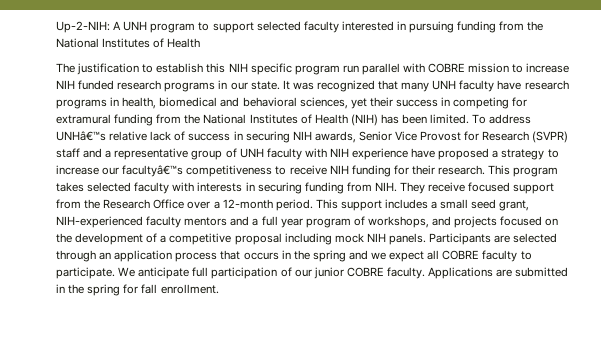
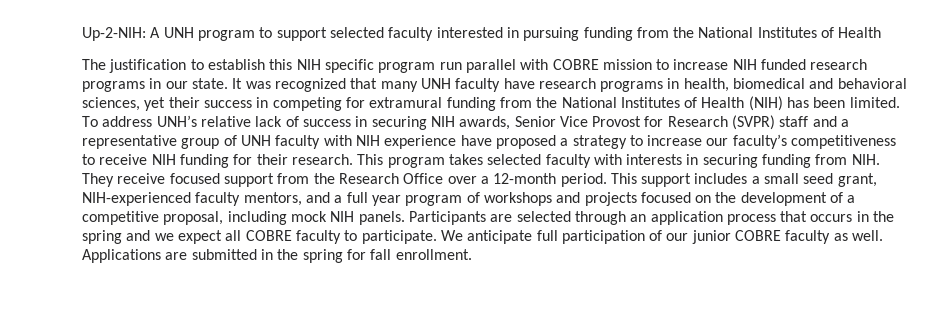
- To address UNHâ€™s relative lack of success in securing NIH awards, Senior Vice Provost for Research (SVPR) staff and a representative group of UNH faculty with NIH experience have proposed a strategy to increase our facultyâ€™s competitiveness to receive NIH funding for their research.
+ To address UNH’s relative lack of success in securing NIH awards, Senior Vice Provost for Research (SVPR) staff and a representative group of UNH faculty with NIH experience have proposed a strategy to increase our faculty’s competitiveness to receive NIH funding for their research.
- This support includes a small seed grant, NIH-experienced faculty mentors and a full year program of workshops, and projects focused on the development of a competitive proposal including mock NIH panels.
+ This support includes a small seed grant, NIH-experienced faculty mentors, and a full year program of workshops and projects focused on the development of a competitive proposal, including mock NIH panels.
- We anticipate full participation of our junior COBRE faculty.
+ We anticipate full participation of our junior COBRE faculty as well.

